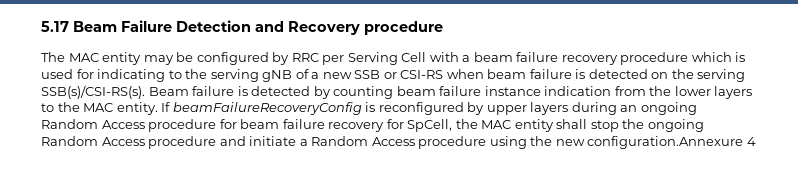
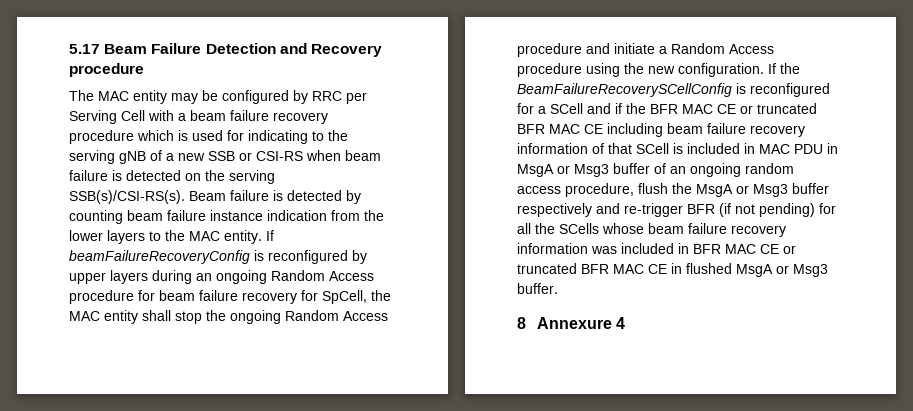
- If beamFailureRecoveryConfig is reconfigured by upper layers during an ongoing Random Access procedure for beam failure recovery for SpCell, the MAC entity shall stop the ongoing Random Access procedure and initiate a Random Access procedure using the new configuration.Annexure 4
+ If beamFailureRecoveryConfig is reconfigured by upper layers during an ongoing Random Access procedure for beam failure recovery for SpCell, the MAC entity shall stop the ongoing Random Access procedure and initiate a Random Access procedure using the new configuration. If the BeamFailureRecoverySCellConfig is reconfigured for a SCell and if the BFR MAC CE or truncated BFR MAC CE including beam failure recovery information of that SCell is included in MAC PDU in MsgA or Msg3 buffer of an ongoing random access procedure, flush the MsgA or Msg3 buffer respectively and re-trigger BFR (if not pending) for all the SCells whose beam failure recovery information was included in BFR MAC CE or truncated BFR MAC CE in flushed MsgA or Msg3 buffer.
+ 8 Annexure 4

